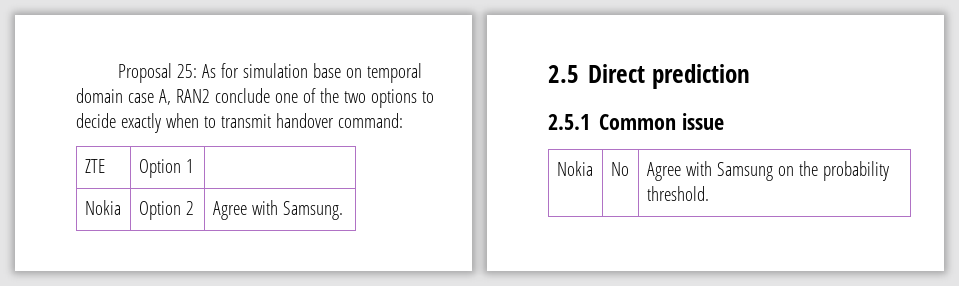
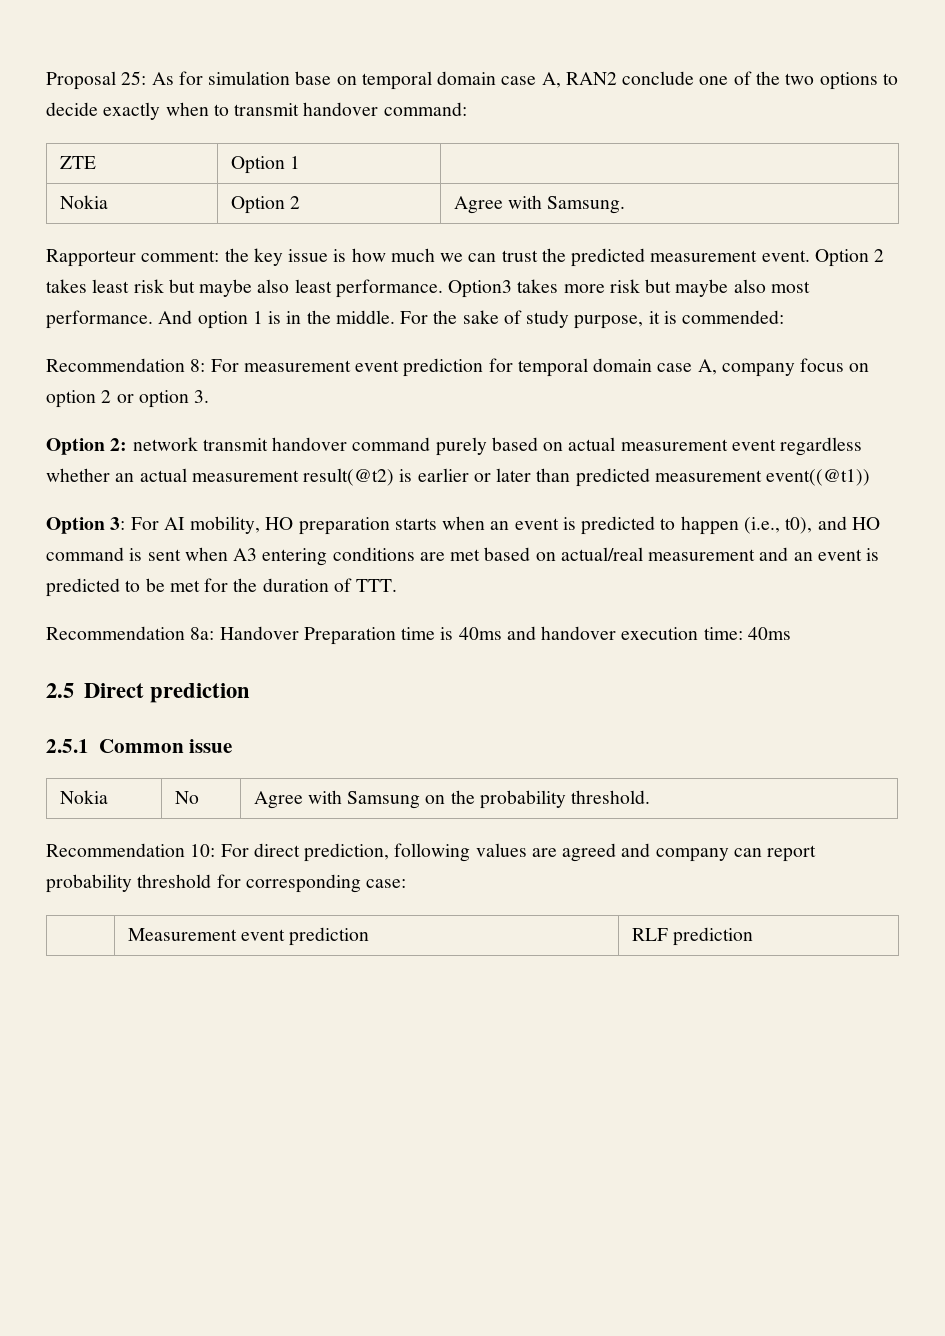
+ Rapporteur comment: the key issue is how much we can trust the predicted measurement event. Option 2 takes least risk but maybe also least performance. Option3 takes more risk but maybe also most performance. And option 1 is in the middle. For the sake of study purpose, it is commended:
+ Recommendation 8: For measurement event prediction for temporal domain case A, company focus on option 2 or option 3.
+ Option 2: network transmit handover command purely based on actual measurement event regardless whether an actual measurement result(@t2) is earlier or later than predicted measurement event((@t1))
+ Option 3: For AI mobility, HO preparation starts when an event is predicted to happen (i.e., t0), and HO command is sent when A3 entering conditions are met based on actual/real measurement and an event is predicted to be met for the duration of TTT.
+ Recommendation 8a: Handover Preparation time is 40ms and handover execution time: 40ms
+ Recommendation 10: For direct prediction, following values are agreed and company can report probability threshold for corresponding case:
+ | Measurement event prediction | RLF prediction

